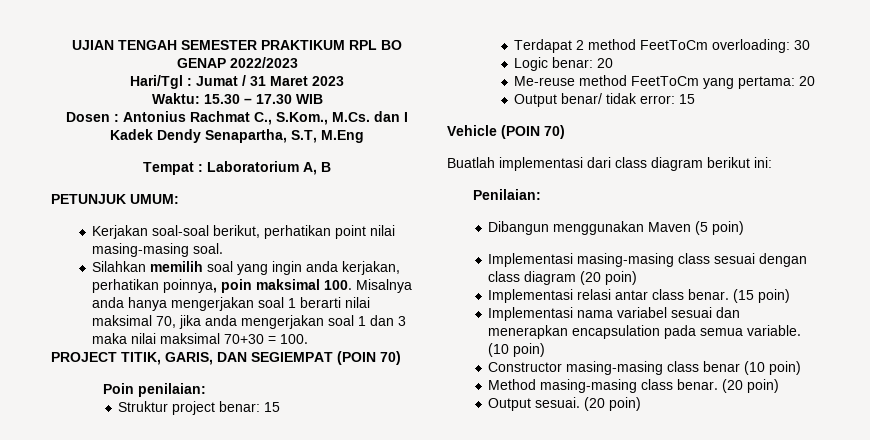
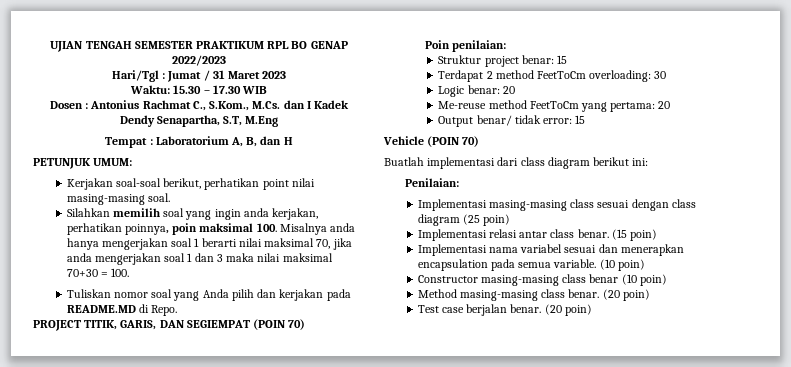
- Tempat : Laboratorium A, B
+ Tempat : Laboratorium A, B, dan H
+ Tuliskan nomor soal yang Anda pilih dan kerjakan pada README.MD di Repo.
- Dibangun menggunakan Maven (5 poin)
- Implementasi masing-masing class sesuai dengan class diagram (20 poin)
+ Implementasi masing-masing class sesuai dengan class diagram (25 poin)
- Output sesuai.
+ Test case berjalan benar.

